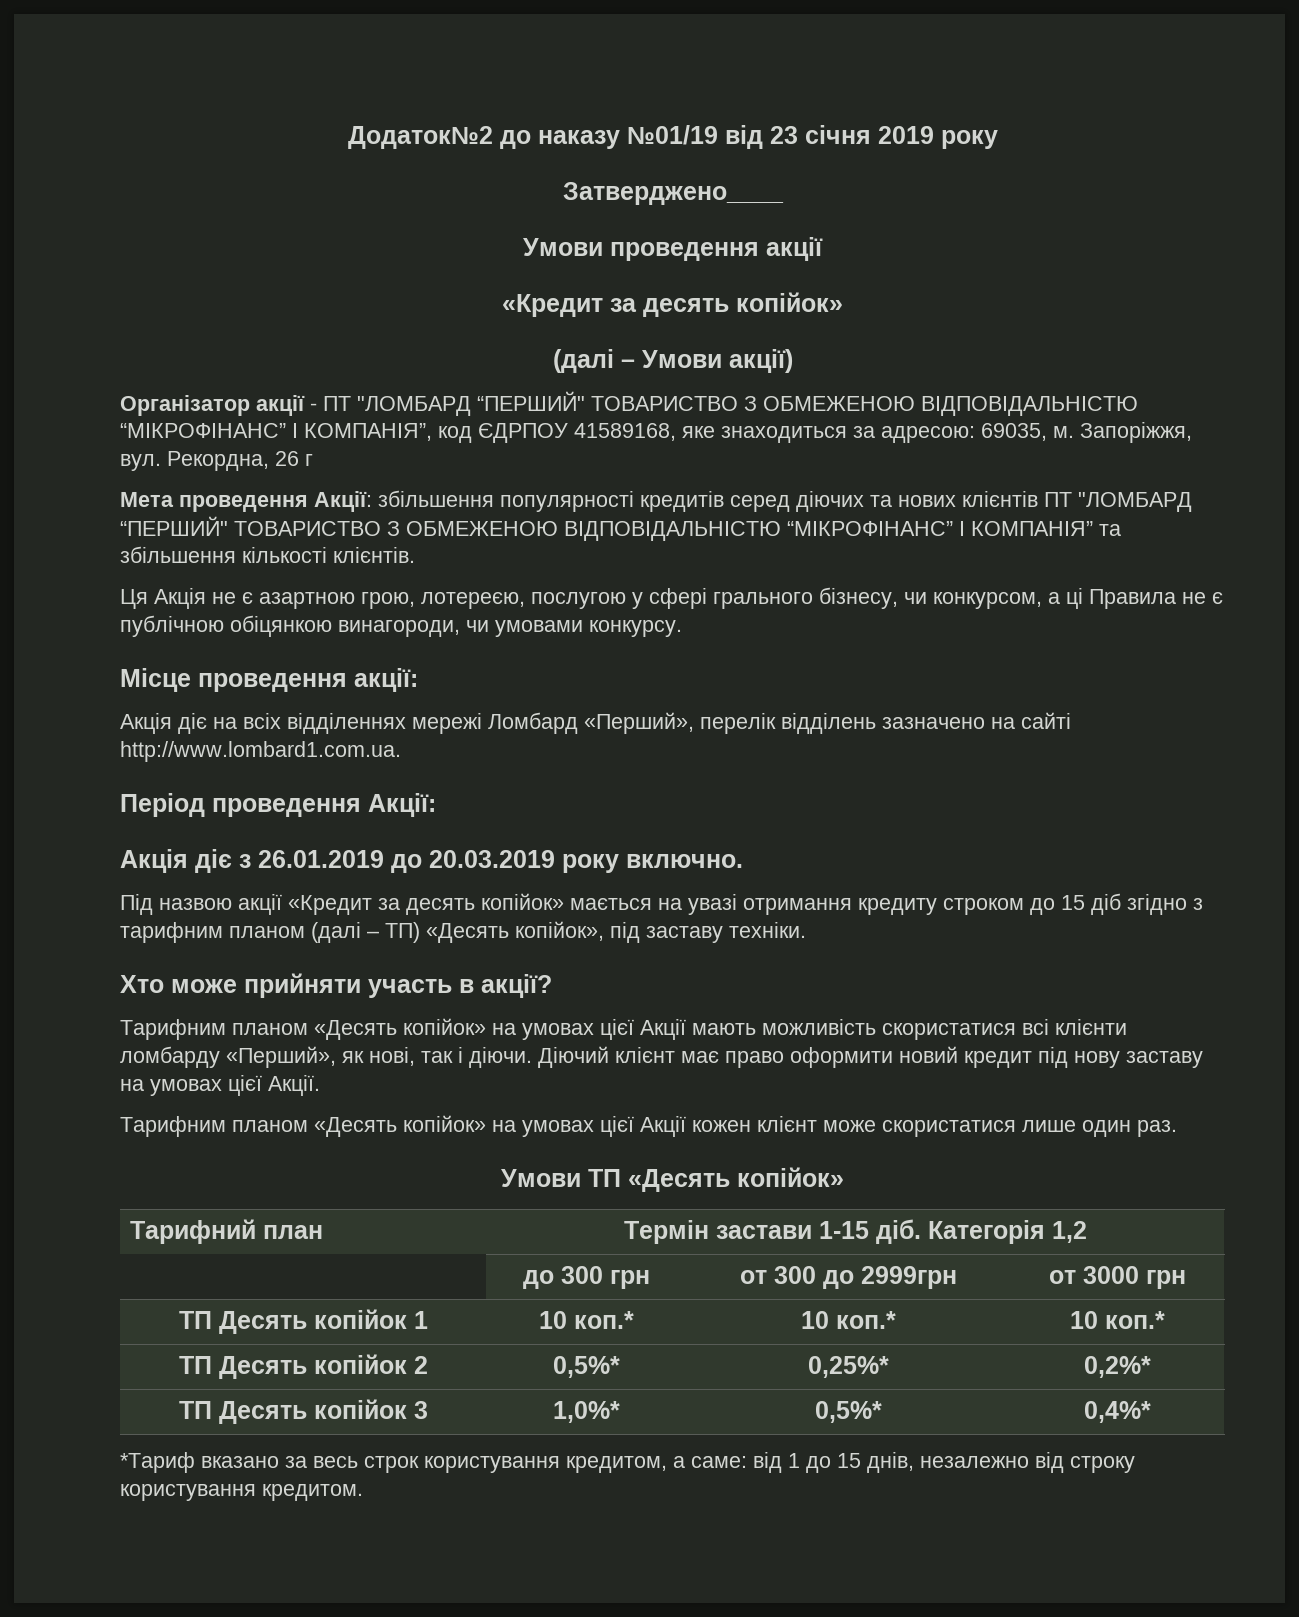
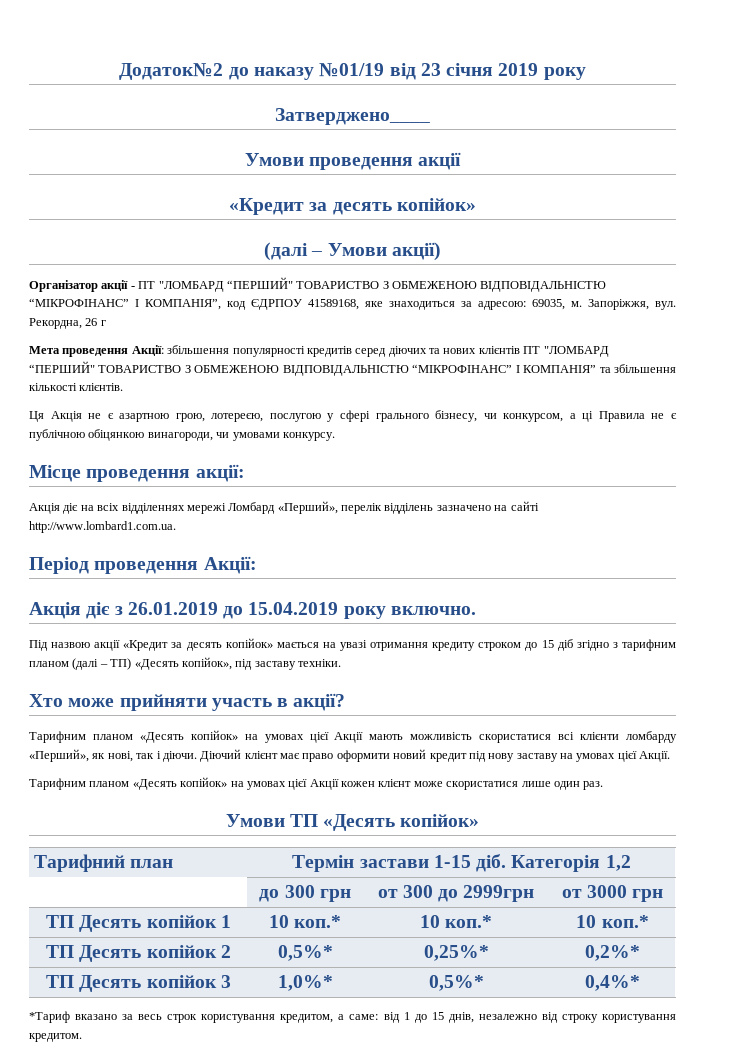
- Акція діє з 26.01.2019 до 20.03.2019 року включно.
+ Акція діє з 26.01.2019 до 15.04.2019 року включно.

